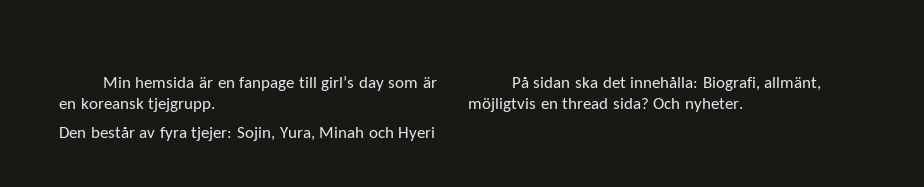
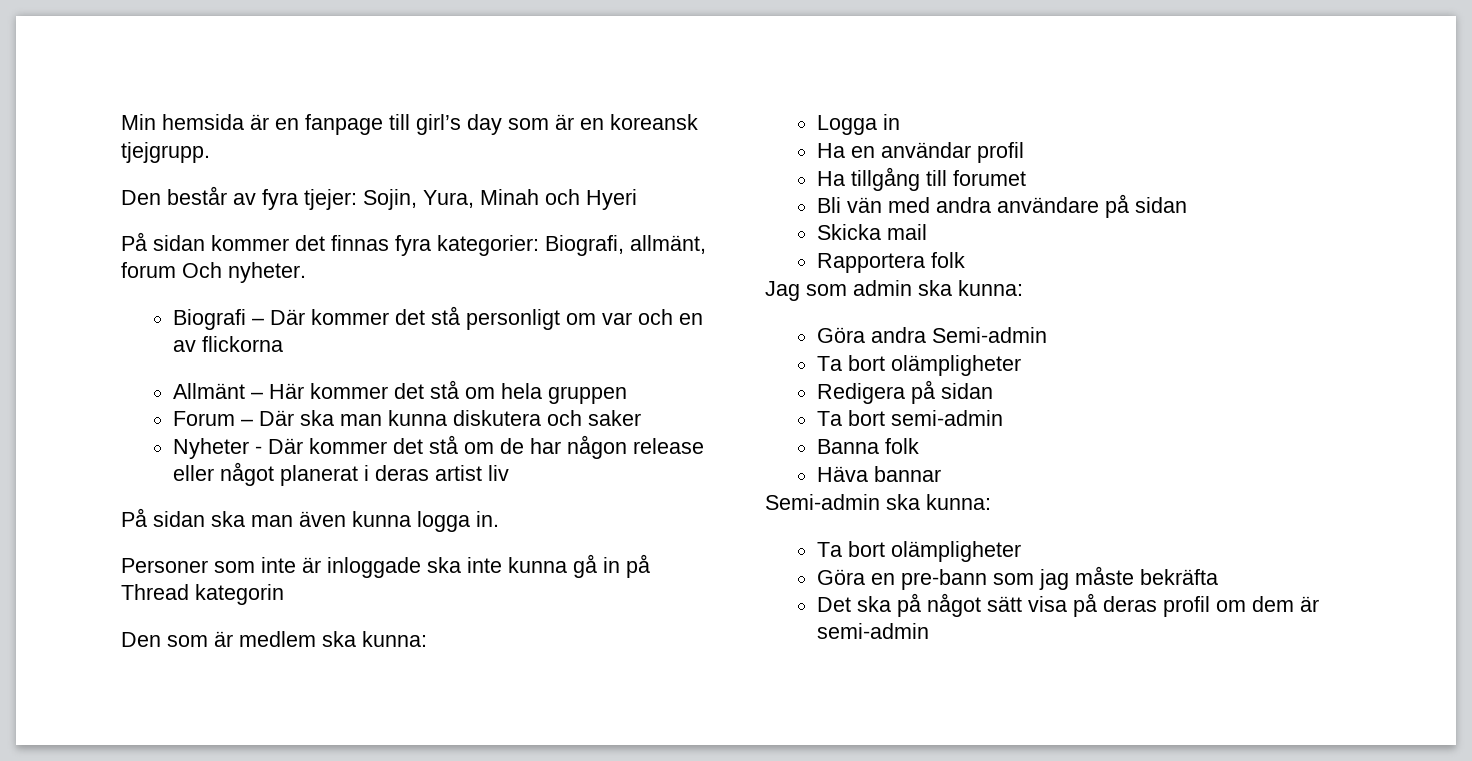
- På sidan ska det innehålla: Biografi, allmänt, möjligtvis en thread sida? Och nyheter.
+ På sidan kommer det finnas fyra kategorier: Biografi, allmänt, forum Och nyheter.
+ Biografi – Där kommer det stå personligt om var och en av flickorna
+ Allmänt – Här kommer det stå om hela gruppen
+ Forum – Där ska man kunna diskutera och saker
+ Nyheter - Där kommer det stå om de har någon release eller något planerat i deras artist liv
+ På sidan ska man även kunna logga in.
+ Personer som inte är inloggade ska inte kunna gå in på Thread kategorin
+ Den som är medlem ska kunna:
+ Logga in
+ Ha en användar profil
+ Ha tillgång till forumet
+ Bli vän med andra användare på sidan
+ Skicka mail
+ Rapportera folk
+ Jag som admin ska kunna:
+ Göra andra Semi-admin
+ Ta bort olämpligheter
+ Redigera på sidan
+ Ta bort semi-admin
+ Banna folk
+ Häva bannar
+ Semi-admin ska kunna:
+ Ta bort olämpligheter
+ Göra en pre-bann som jag måste bekräfta
+ Det ska på något sätt visa på deras profil om dem är semi-admin

